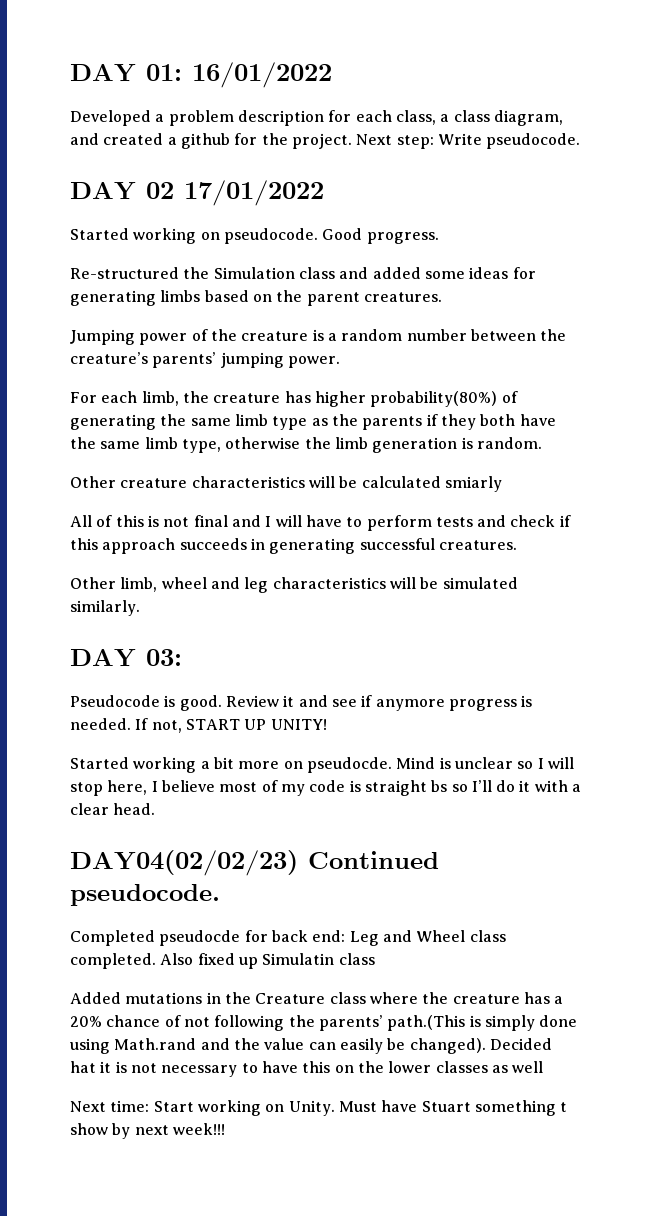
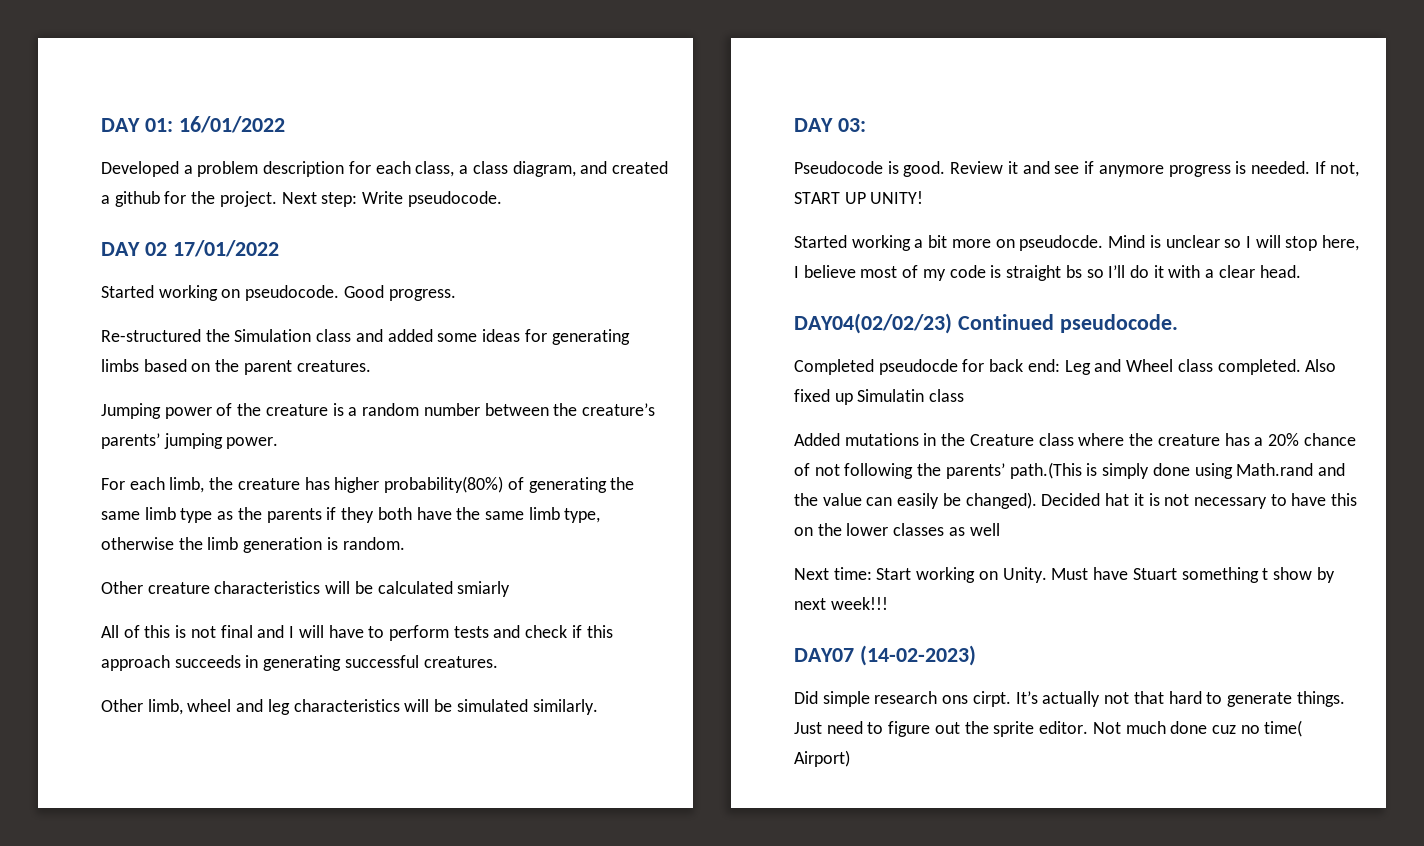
+ DAY07 (14-02-2023)
+ Did simple research ons cirpt. It’s actually not that hard to generate things. Just need to figure out the sprite editor. Not much done cuz no time( Airport)

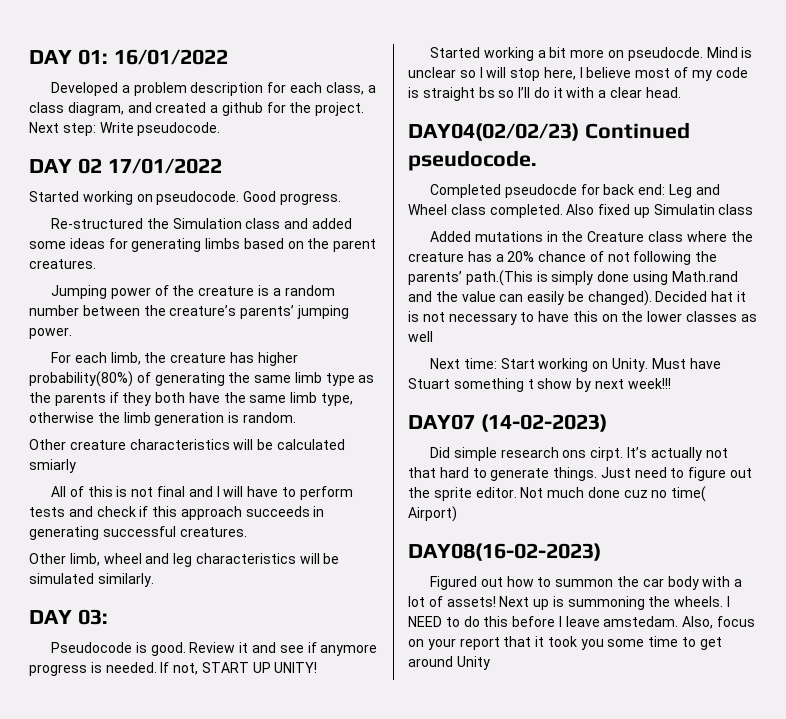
+ DAY08(16-02-2023)
+ Figured out how to summon the car body with a lot of assets! Next up is summoning the wheels. I NEED to do this before I leave amstedam. Also, focus on your report that it took you some time to get around Unity

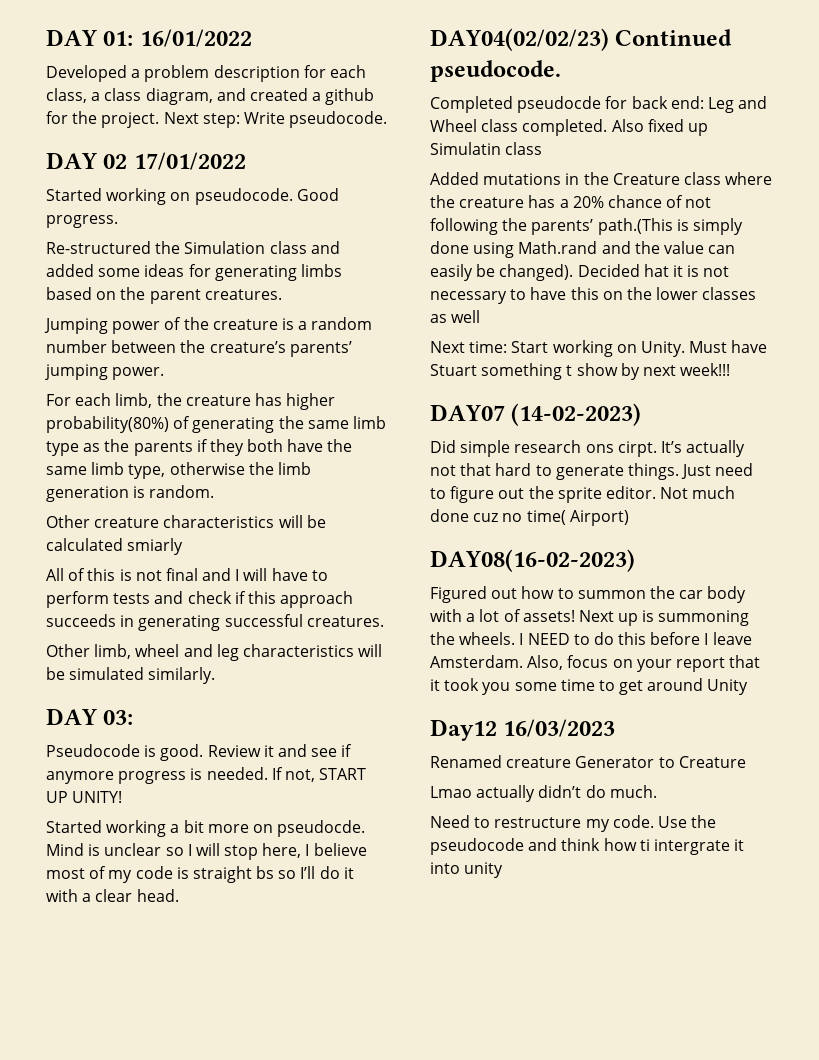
- I NEED to do this before I leave amstedam.
+ I NEED to do this before I leave Amsterdam.
+ Day12 16/03/2023
+ Renamed creature Generator to Creature
+ Lmao actually didn’t do much.
+ Need to restructure my code. Use the pseudocode and think how ti intergrate it into unity

